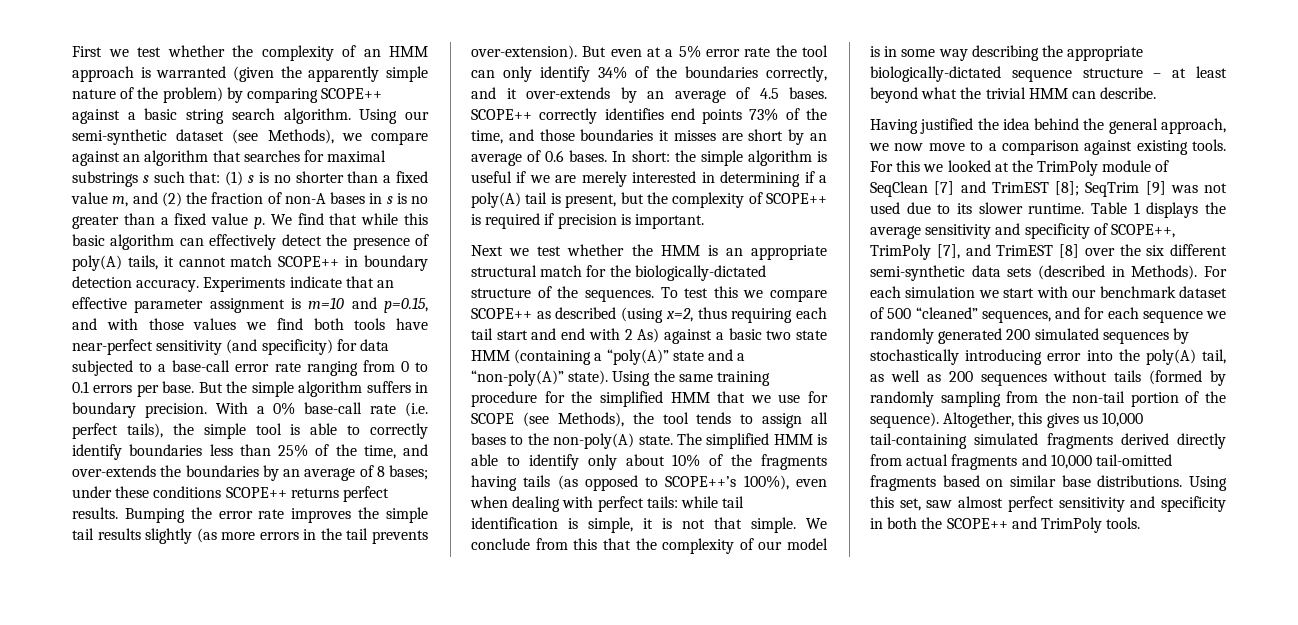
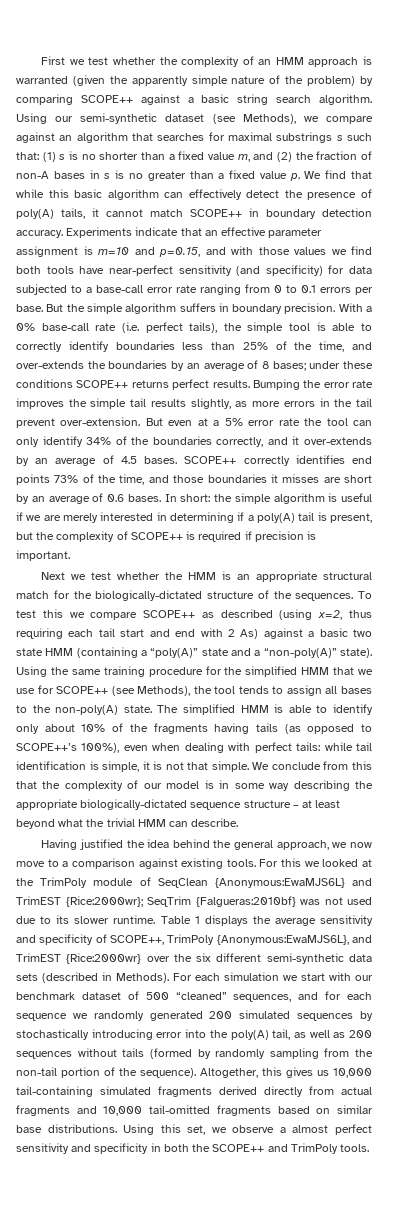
- Bumping the error rate improves the simple tail results slightly (as more errors in the tail prevents over-extension).
+ Bumping the error rate improves the simple tail results slightly, as more errors in the tail prevent over-extension.
- Using the same training procedure for the simplified HMM that we use for SCOPE (see Methods), the tool tends to assign all bases to the non-poly(A) state.
+ Using the same training procedure for the simplified HMM that we use for SCOPE++ (see Methods), the tool tends to assign all bases to the non-poly(A) state.
- For this we looked at the TrimPoly module of SeqClean [7] and TrimEST [8]; SeqTrim [9] was not used due to its slower runtime.
+ For this we looked at the TrimPoly module of SeqClean {Anonymous:EwaMJS6L} and TrimEST {Rice:2000wr}; SeqTrim {Falgueras:2010bf} was not used due to its slower runtime.
- Table 1 displays the average sensitivity and specificity of SCOPE++, TrimPoly [7], and TrimEST [8] over the six different semi-synthetic data sets (described in Methods).
+ Table 1 displays the average sensitivity and specificity of SCOPE++, TrimPoly {Anonymous:EwaMJS6L}, and TrimEST {Rice:2000wr} over the six different semi-synthetic data sets (described in Methods).
- Using this set, saw almost perfect sensitivity and specificity in both the SCOPE++ and TrimPoly tools.
+ Using this set, we observe a almost perfect sensitivity and specificity in both the SCOPE++ and TrimPoly tools.

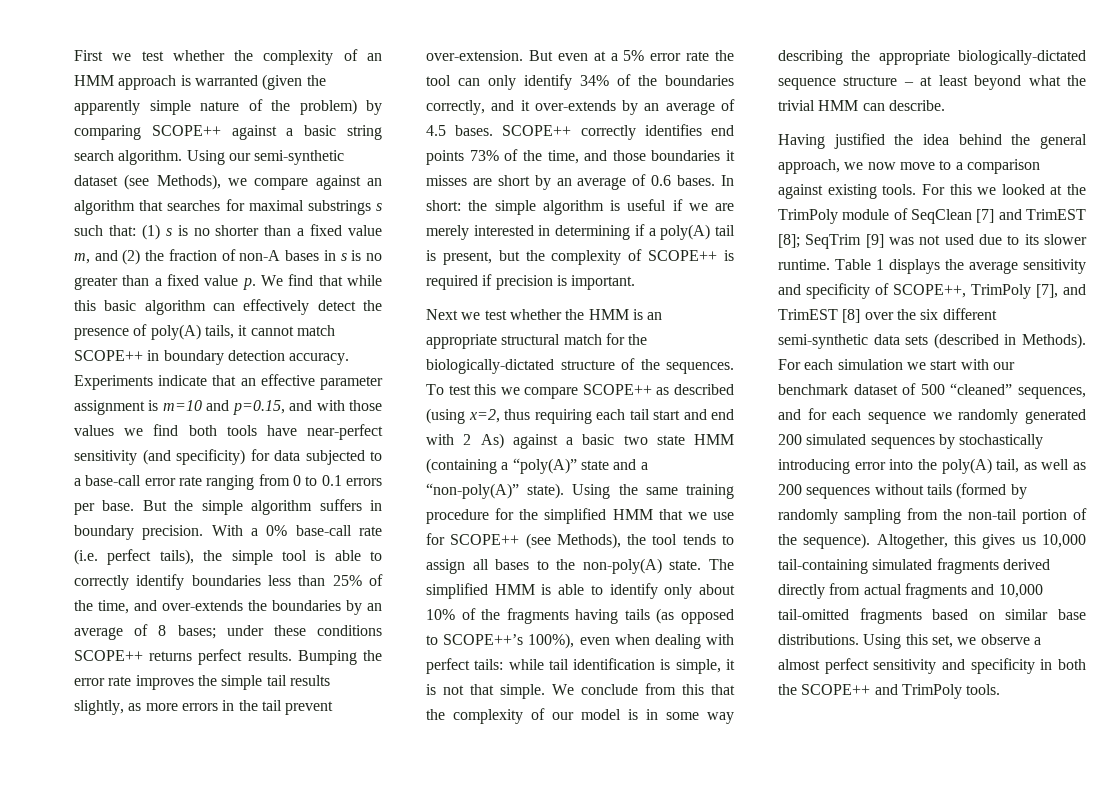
- For this we looked at the TrimPoly module of SeqClean {Anonymous:EwaMJS6L} and TrimEST {Rice:2000wr}; SeqTrim {Falgueras:2010bf} was not used due to its slower runtime.
+ For this we looked at the TrimPoly module of SeqClean [7] and TrimEST [8]; SeqTrim [9] was not used due to its slower runtime.
- Table 1 displays the average sensitivity and specificity of SCOPE++, TrimPoly {Anonymous:EwaMJS6L}, and TrimEST {Rice:2000wr} over the six different semi-synthetic data sets (described in Methods).
+ Table 1 displays the average sensitivity and specificity of SCOPE++, TrimPoly [7], and TrimEST [8] over the six different semi-synthetic data sets (described in Methods).

